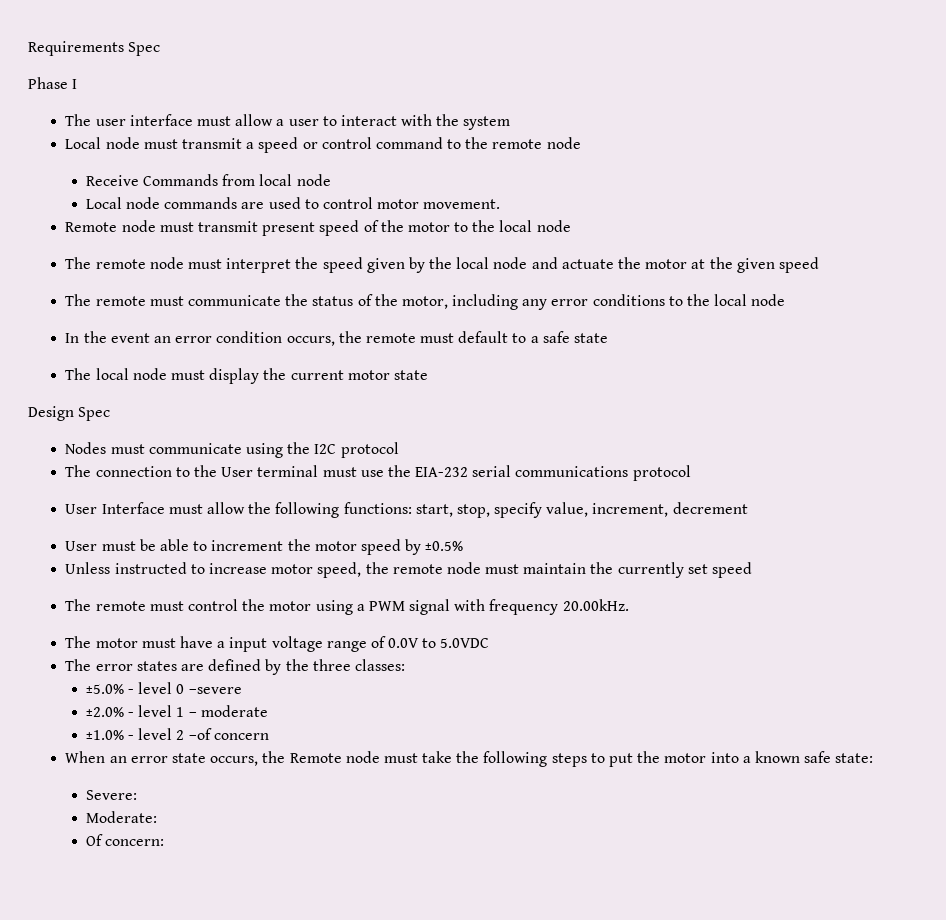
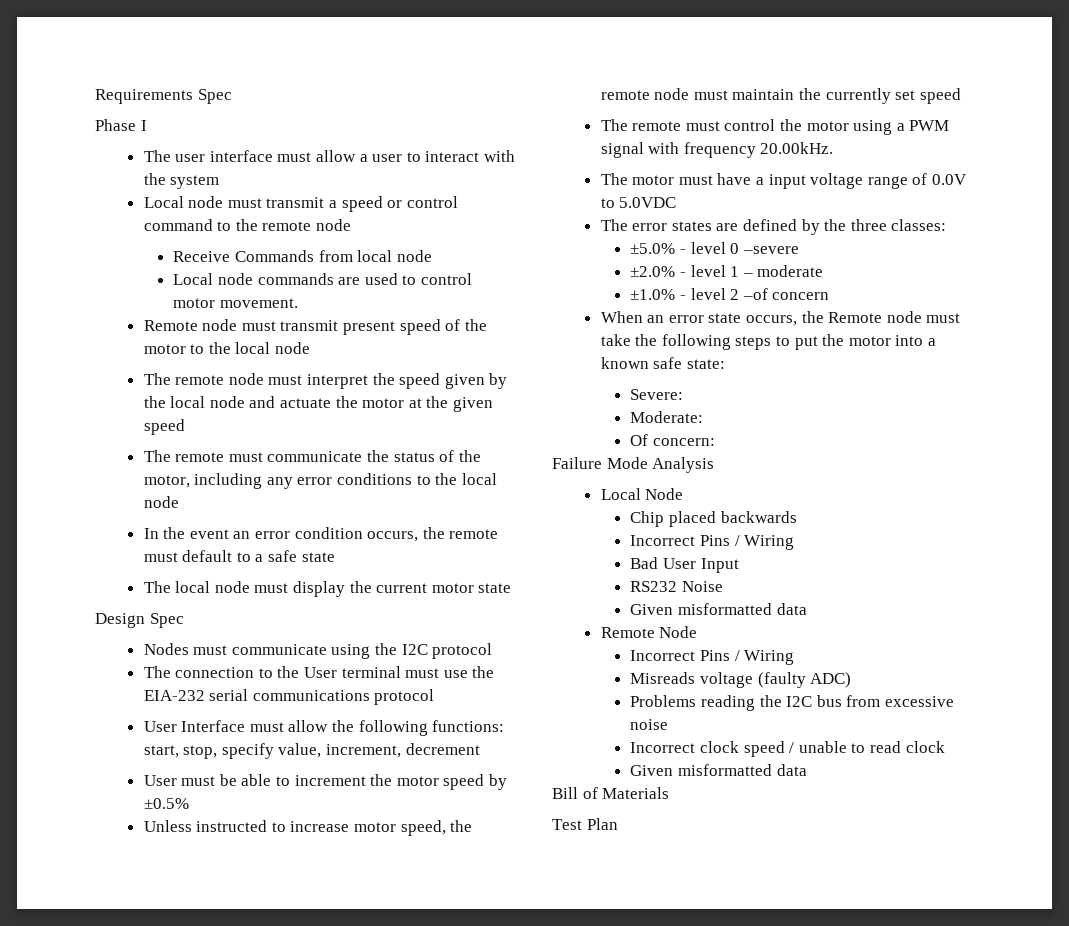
+ Failure Mode Analysis
+ Local Node
+ Chip placed backwards
+ Incorrect Pins / Wiring
+ Bad User Input
+ RS232 Noise
+ Given misformatted data
+ Remote Node
+ Incorrect Pins / Wiring
+ Misreads voltage (faulty ADC)
+ Problems reading the I2C bus from excessive noise
+ Incorrect clock speed / unable to read clock
+ Given misformatted data
+ Bill of Materials
+ Test Plan

